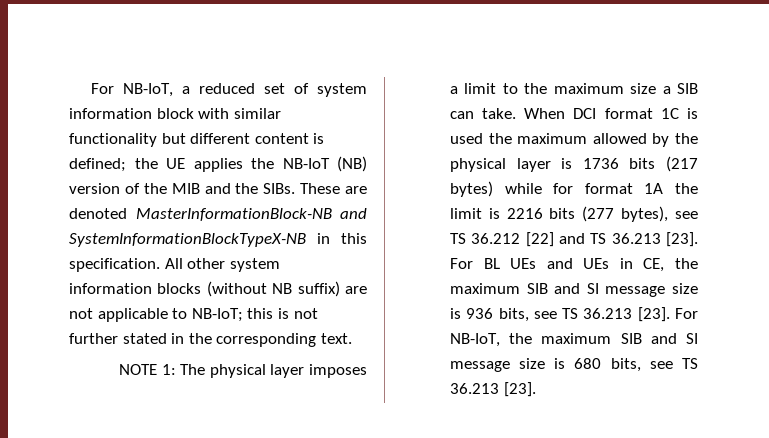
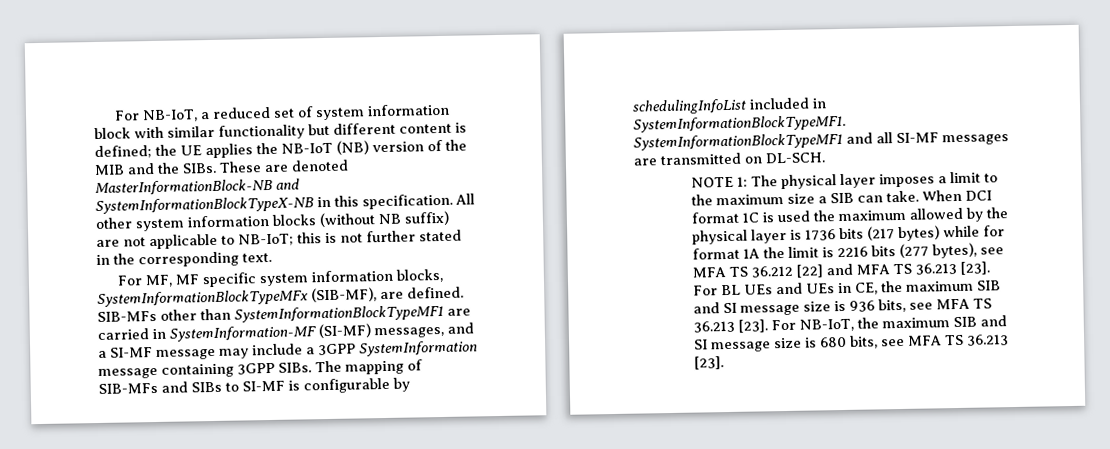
+ For MF, MF specific system information blocks, SystemInformationBlockTypeMFx (SIB-MF), are defined. SIB-MFs other than SystemInformationBlockTypeMF1 are carried in SystemInformation-MF (SI-MF) messages, and a SI-MF message may include a 3GPP SystemInformation message containing 3GPP SIBs. The mapping of SIB-MFs and SIBs to SI-MF is configurable by schedulingInfoList included in SystemInformationBlockTypeMF1. SystemInformationBlockTypeMF1 and all SI-MF messages are transmitted on DL-SCH.
- When DCI format 1C is used the maximum allowed by the physical layer is 1736 bits (217 bytes) while for format 1A the limit is 2216 bits (277 bytes), see TS 36.212 [22] and TS 36.213 [23].
+ When DCI format 1C is used the maximum allowed by the physical layer is 1736 bits (217 bytes) while for format 1A the limit is 2216 bits (277 bytes), see MFA TS 36.212 [22] and MFA TS 36.213 [23].
- For BL UEs and UEs in CE, the maximum SIB and SI message size is 936 bits, see TS 36.213 [23].
+ For BL UEs and UEs in CE, the maximum SIB and SI message size is 936 bits, see MFA TS 36.213 [23].
- For NB-IoT, the maximum SIB and SI message size is 680 bits, see TS 36.213 [23].
+ For NB-IoT, the maximum SIB and SI message size is 680 bits, see MFA TS 36.213 [23].

